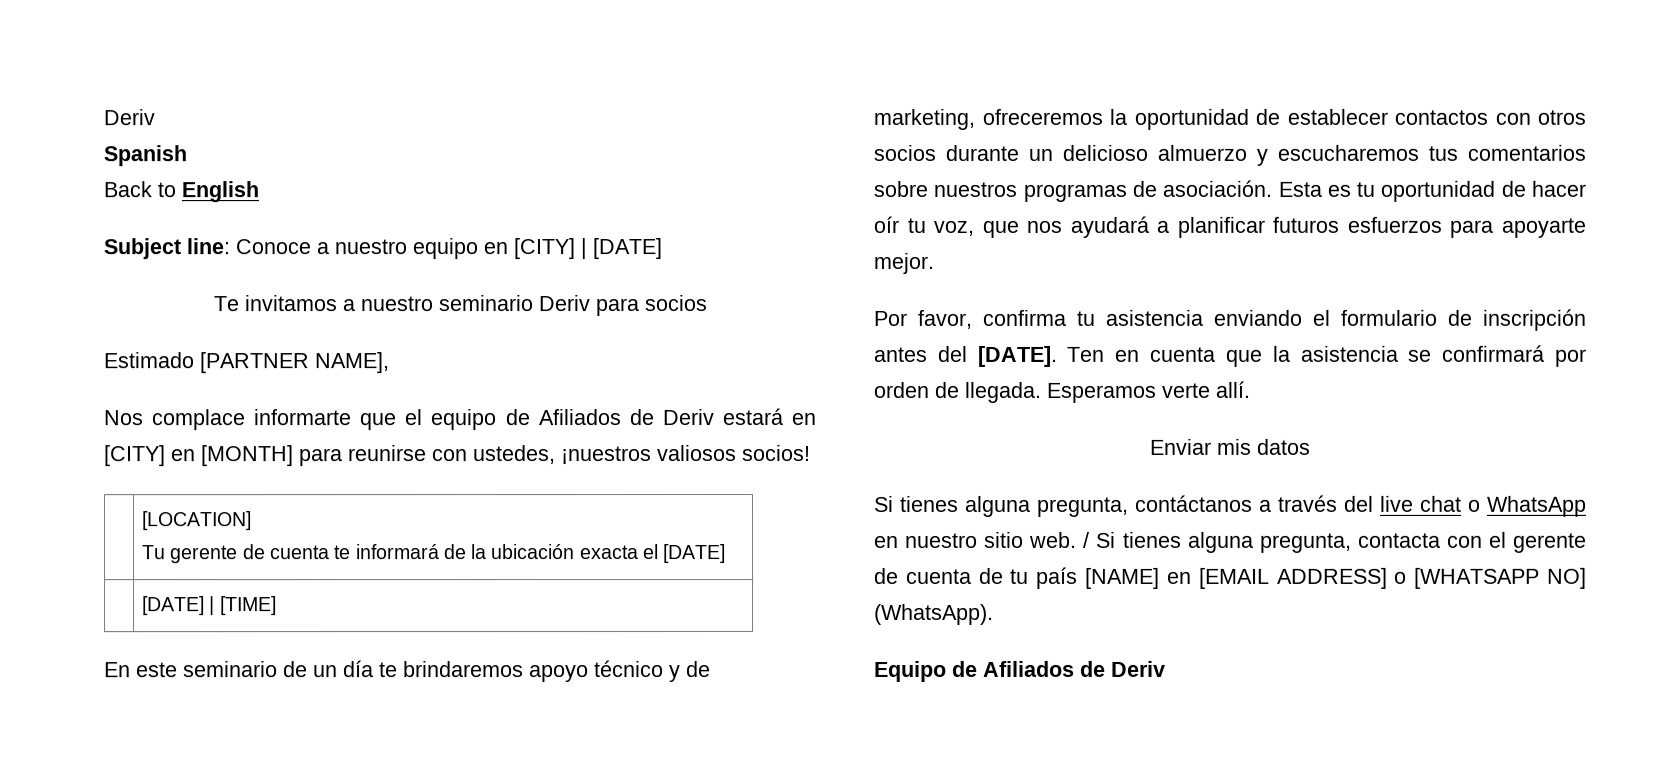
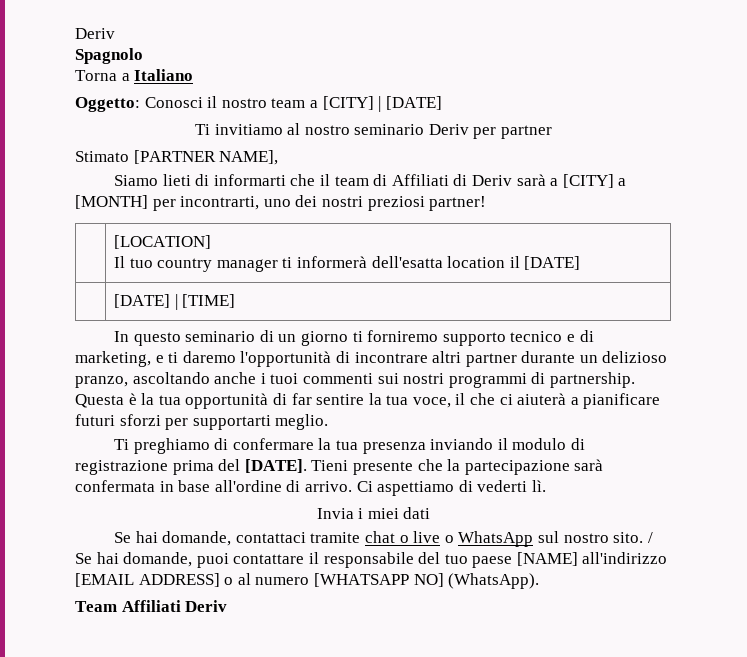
- Spanish
- Back to English
- Subject line: Conoce a nuestro equipo en [CITY] | [DATE]
- Te invitamos a nuestro seminario Deriv para socios
- Estimado [PARTNER NAME],
- Nos complace informarte que el equipo de Afiliados de Deriv estará en [CITY] en [MONTH] para reunirse con ustedes, ¡nuestros valiosos socios!
+ Spagnolo
+ Torna a Italiano
+ Oggetto: Conosci il nostro team a [CITY] | [DATE]
+ Ti invitiamo al nostro seminario Deriv per partner
+ Stimato [PARTNER NAME],
+ Siamo lieti di informarti che il team di Affiliati di Deriv sarà a [CITY] a [MONTH] per incontrarti, uno dei nostri preziosi partner!
  | [LOCATION]
- Tu gerente de cuenta te informará de la ubicación exacta el [DATE]
+ Il tuo country manager ti informerà dell'esatta location il [DATE]
  | [DATE] | [TIME]
- En este seminario de un día te brindaremos apoyo técnico y de marketing, ofreceremos la oportunidad de establecer contactos con otros socios durante un delicioso almuerzo y escucharemos tus comentarios sobre nuestros programas de asociación. Esta es tu oportunidad de hacer oír tu voz, que nos ayudará a planificar futuros esfuerzos para apoyarte mejor.
- Por favor, confirma tu asistencia enviando el formulario de inscripción antes del [DATE]. Ten en cuenta que la asistencia se confirmará por orden de llegada. Esperamos verte allí.
- Enviar mis datos
- Si tienes alguna pregunta, contáctanos a través del live chat o WhatsApp en nuestro sitio web. / Si tienes alguna pregunta, contacta con el gerente de cuenta de tu país [NAME] en [EMAIL ADDRESS] o [WHATSAPP NO] (WhatsApp).
+ In questo seminario di un giorno ti forniremo supporto tecnico e di marketing, e ti daremo l'opportunità di incontrare altri partner durante un delizioso pranzo, ascoltando anche i tuoi commenti sui nostri programmi di partnership. Questa è la tua opportunità di far sentire la tua voce, il che ci aiuterà a pianificare futuri sforzi per supportarti meglio.
+ Ti preghiamo di confermare la tua presenza inviando il modulo di registrazione prima del [DATE]. Tieni presente che la partecipazione sarà confermata in base all'ordine di arrivo. Ci aspettiamo di vederti lì.
+ Invia i miei dati
+ Se hai domande, contattaci tramite chat o live o WhatsApp sul nostro sito. / Se hai domande, puoi contattare il responsabile del tuo paese [NAME] all'indirizzo [EMAIL ADDRESS] o al numero [WHATSAPP NO] (WhatsApp).
- Equipo de Afiliados de Deriv
+ Team Affiliati Deriv

